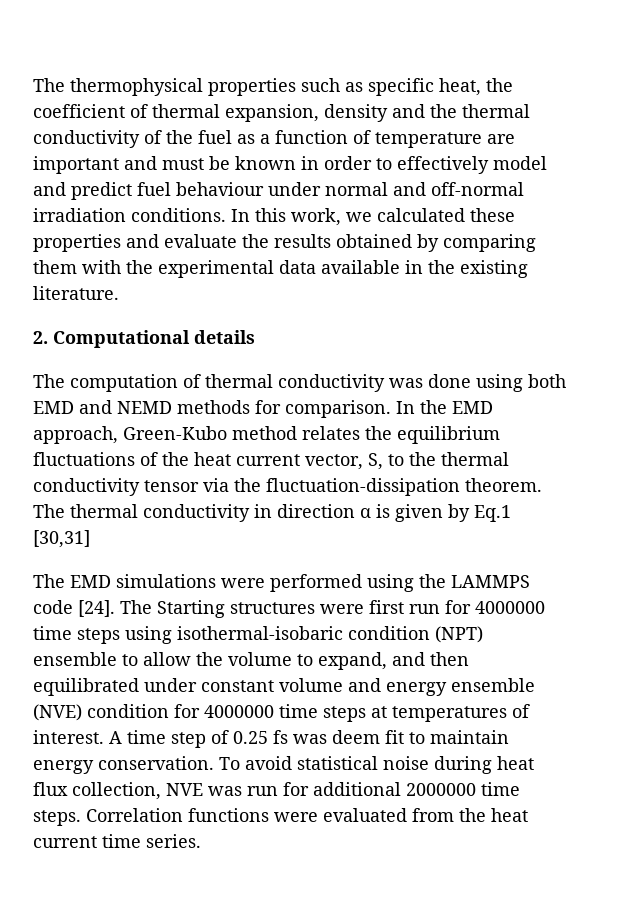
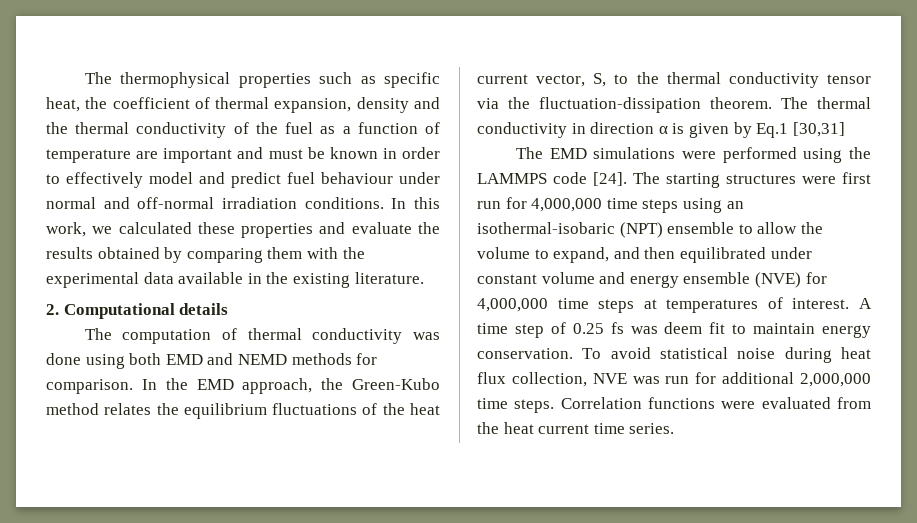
- In the EMD approach, Green-Kubo method relates the equilibrium fluctuations of the heat current vector, S, to the thermal conductivity tensor via the fluctuation-dissipation theorem.
+ In the EMD approach, the Green-Kubo method relates the equilibrium fluctuations of the heat current vector, S, to the thermal conductivity tensor via the fluctuation-dissipation theorem.
- The Starting structures were first run for 4000000 time steps using isothermal-isobaric condition (NPT) ensemble to allow the volume to expand, and then equilibrated under constant volume and energy ensemble (NVE) condition for 4000000 time steps at temperatures of interest.
+ The starting structures were first run for 4,000,000 time steps using an isothermal-isobaric (NPT) ensemble to allow the volume to expand, and then equilibrated under constant volume and energy ensemble (NVE) for 4,000,000 time steps at temperatures of interest.
- To avoid statistical noise during heat flux collection, NVE was run for additional 2000000 time steps.
+ To avoid statistical noise during heat flux collection, NVE was run for additional 2,000,000 time steps.

